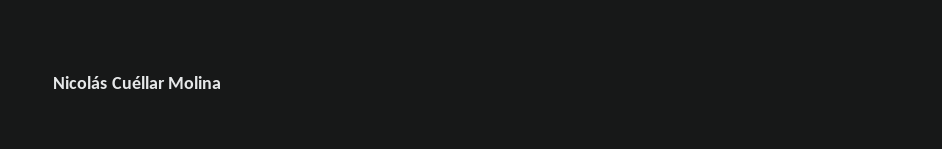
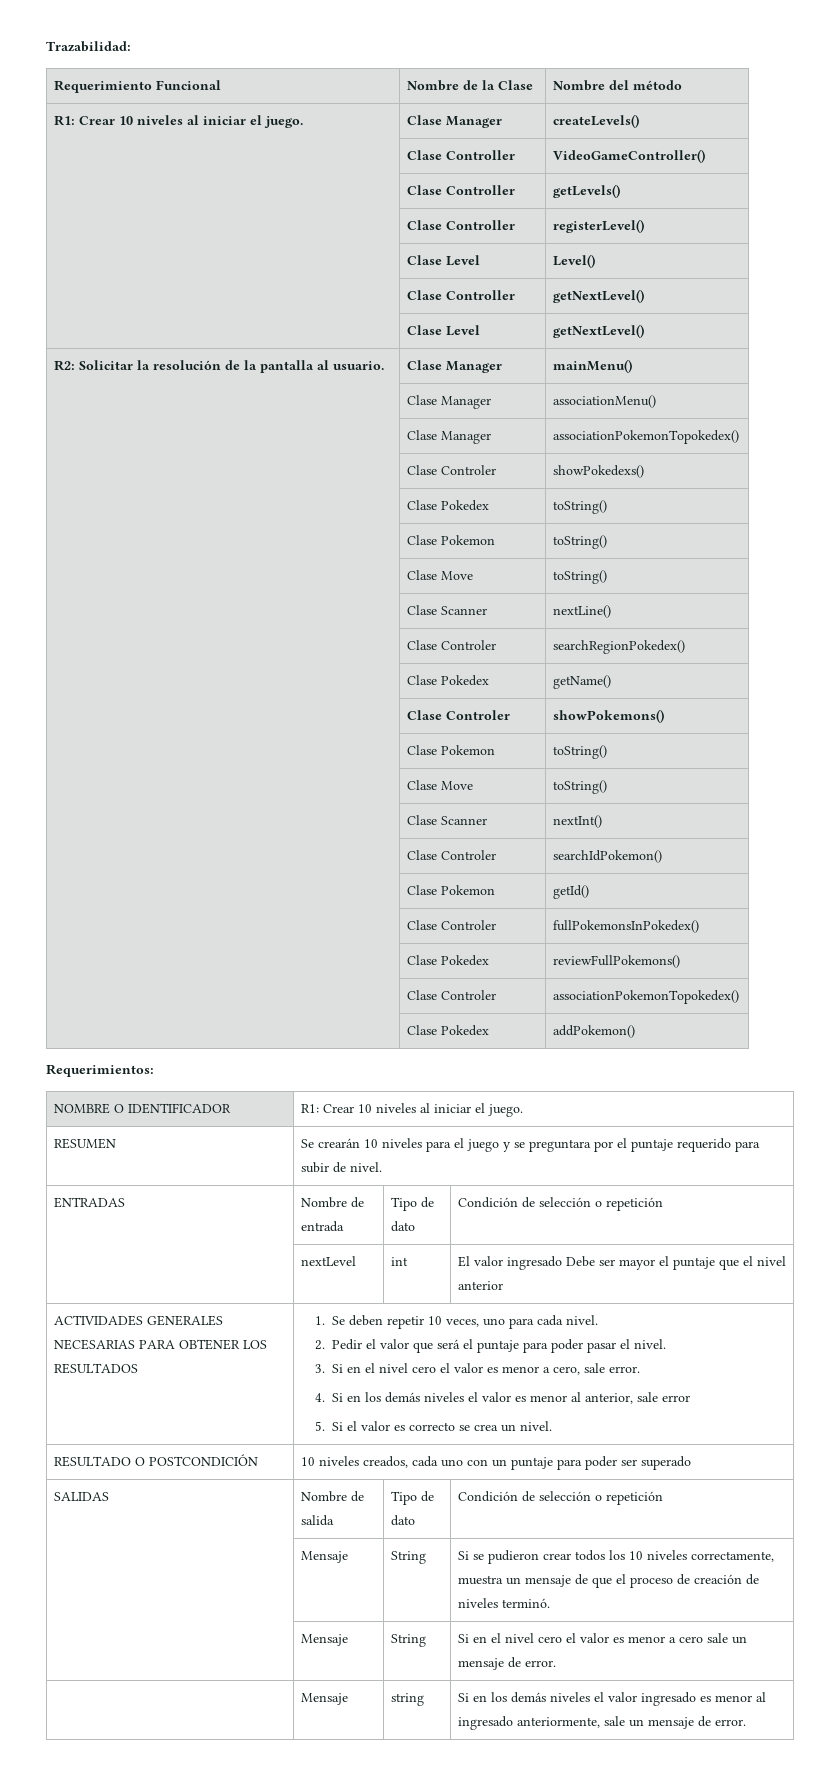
- Nicolás Cuéllar Molina
+ Trazabilidad:
+ Requerimiento Funcional | Nombre de la Clase | Nombre del método
+ R1: Crear 10 niveles al iniciar el juego. | Clase Manager | createLevels()
+ | Clase Controller | VideoGameController()
+ | Clase Controller | getLevels()
+ | Clase Controller | registerLevel()
+ | Clase Level | Level()
+ | Clase Controller | getNextLevel()
+ | Clase Level | getNextLevel()
+ R2: Solicitar la resolución de la pantalla al usuario. | Clase Manager | mainMenu()
+ | Clase Manager | associationMenu()
+ | Clase Manager | associationPokemonTopokedex()
+ | Clase Controler | showPokedexs()
+ | Clase Pokedex | toString()
+ | Clase Pokemon | toString()
+ | Clase Move | toString()
+ | Clase Scanner | nextLine()
+ | Clase Controler | searchRegionPokedex()
+ | Clase Pokedex | getName()
+ | Clase Controler | showPokemons()
+ | Clase Pokemon | toString()
+ | Clase Move | toString()
+ | Clase Scanner | nextInt()
+ | Clase Controler | searchIdPokemon()
+ | Clase Pokemon | getId()
+ | Clase Controler | fullPokemonsInPokedex()
+ | Clase Pokedex | reviewFullPokemons()
+ | Clase Controler | associationPokemonTopokedex()
+ | Clase Pokedex | addPokemon()
+ Requerimientos:
+ NOMBRE O IDENTIFICADOR | R1: Crear 10 niveles al iniciar el juego.
+ RESUMEN | Se crearán 10 niveles para el juego y se preguntara por el puntaje requerido para subir de nivel.
+ ENTRADAS | Nombre de entrada | Tipo de dato | Condición de selección o repetición
+ | nextLevel | int | El valor ingresado Debe ser mayor el puntaje que el nivel anterior
+ ACTIVIDADES GENERALES NECESARIAS PARA OBTENER LOS RESULTADOS | 1. Se deben repetir 10 veces, uno para cada nivel.
+ 2. Pedir el valor que será el puntaje para poder pasar el nivel.
+ 3. Si en el nivel cero el valor es menor a cero, sale error.
+ 4. Si en los demás niveles el valor es menor al anterior, sale error
+ 5. Si el valor es correcto se crea un nivel.
+ RESULTADO O POSTCONDICIÓN | 10 niveles creados, cada uno con un puntaje para poder ser superado
+ SALIDAS | Nombre de salida | Tipo de dato | Condición de selección o repetición
+ | Mensaje | String | Si se pudieron crear todos los 10 niveles correctamente, muestra un mensaje de que el proceso de creación de niveles terminó.
+ | Mensaje | String | Si en el nivel cero el valor es menor a cero sale un mensaje de error.
+ | Mensaje | string | Si en los demás niveles el valor ingresado es menor al ingresado anteriormente, sale un mensaje de error.

